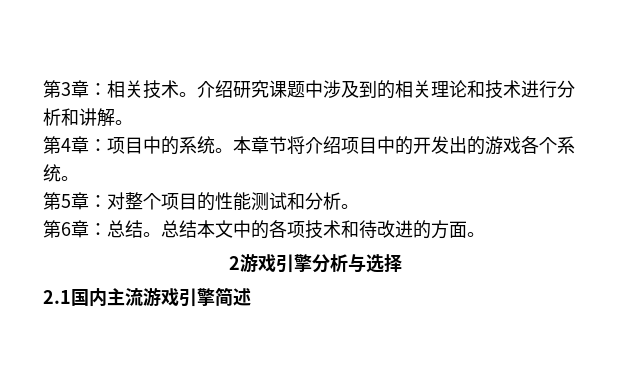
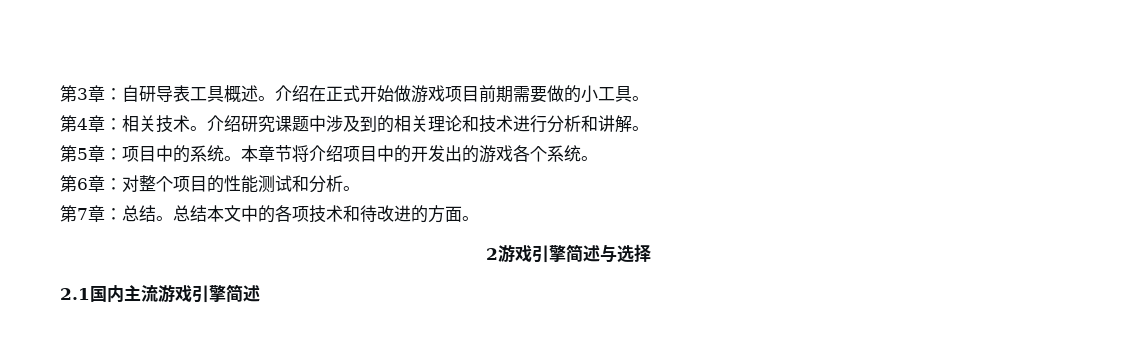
- 第3章：相关技术。
+ 第3章：自研导表工具概述。介绍在正式开始做游戏项目前期需要做的小工具。
+ 第4章：相关技术。
- 第4章：项目中的系统。
+ 第5章：项目中的系统。
- 第5章：对整个项目的性能测试和分析。
+ 第6章：对整个项目的性能测试和分析。
- 第6章：总结。
+ 第7章：总结。
- 2游戏引擎分析与选择
+ 2游戏引擎简述与选择

